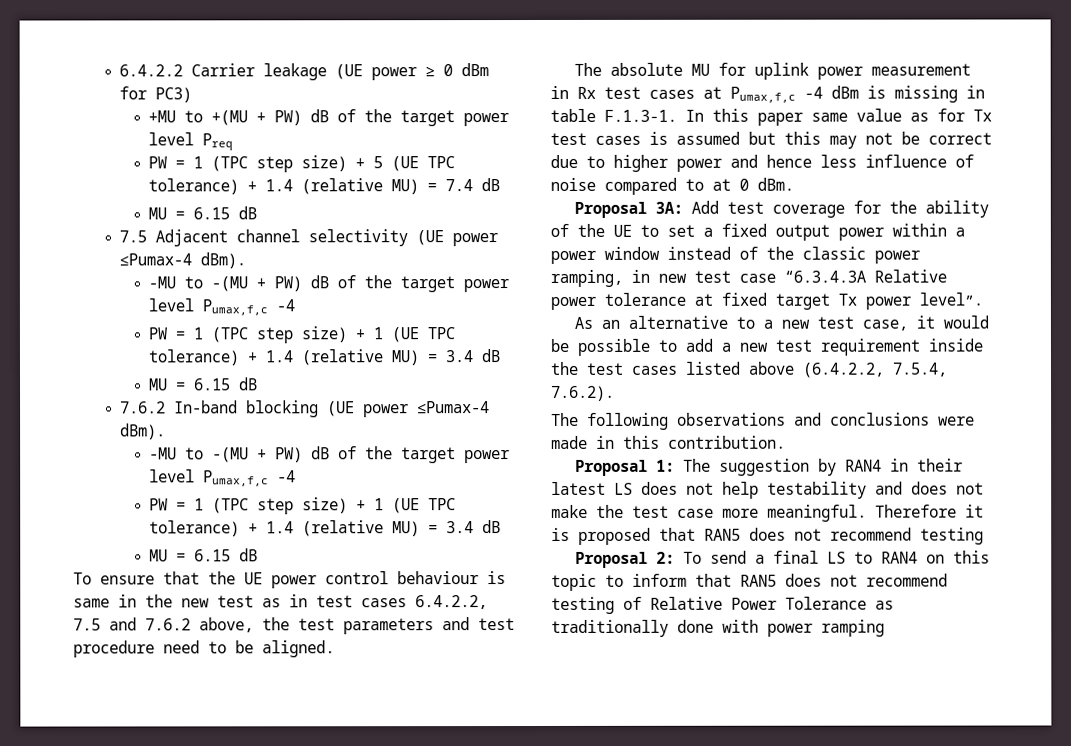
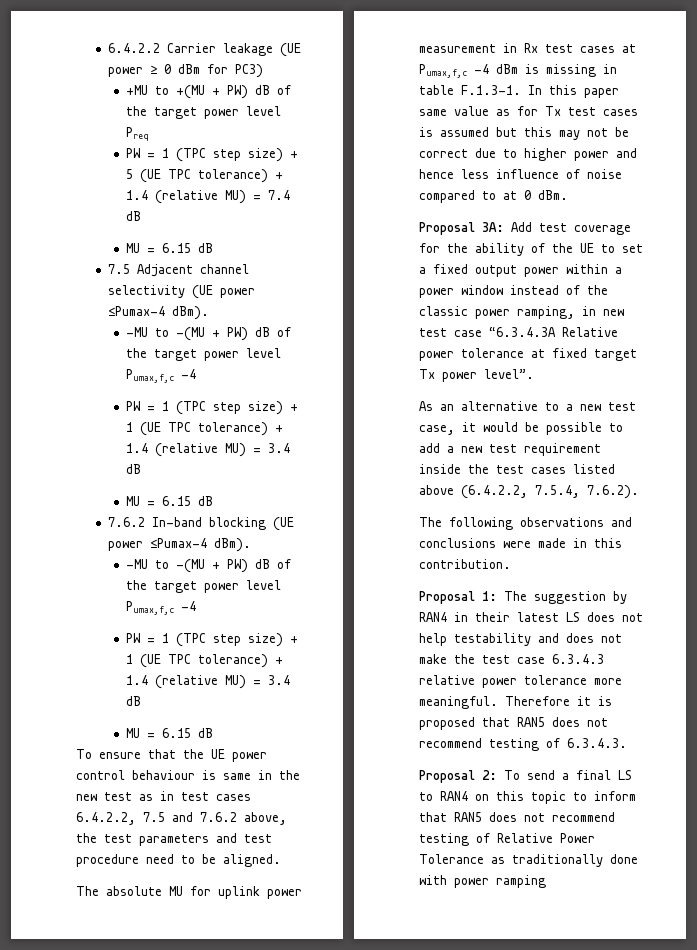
- Proposal 1: The suggestion by RAN4 in their latest LS does not help testability and does not make the test case more meaningful.
+ Proposal 1: The suggestion by RAN4 in their latest LS does not help testability and does not make the test case 6.3.4.3 relative power tolerance more meaningful.
- Therefore it is proposed that RAN5 does not recommend testing
+ Therefore it is proposed that RAN5 does not recommend testing of 6.3.4.3.

